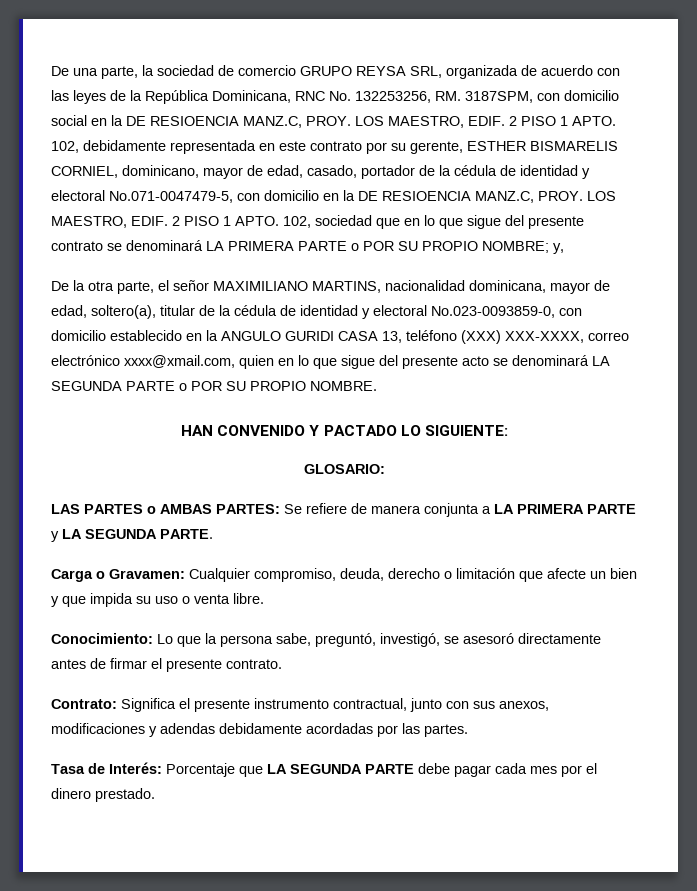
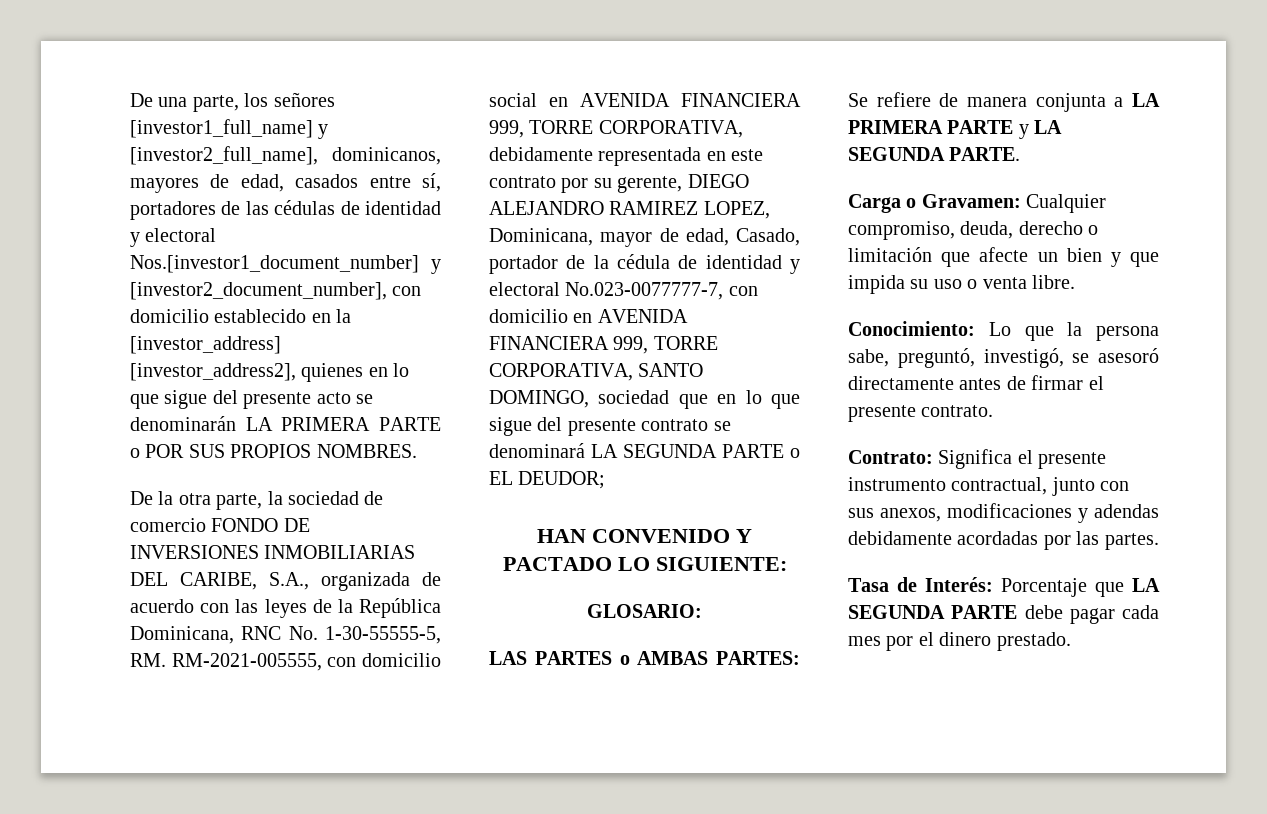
- De una parte, la sociedad de comercio GRUPO REYSA SRL, organizada de acuerdo con las leyes de la República Dominicana, RNC No. 132253256, RM. 3187SPM, con domicilio social en la DE RESIOENCIA MANZ.C, PROY. LOS MAESTRO, EDIF. 2 PISO 1 APTO. 102, debidamente representada en este contrato por su gerente, ESTHER BISMARELIS CORNIEL, dominicano, mayor de edad, casado, portador de la cédula de identidad y electoral No.071-0047479-5, con domicilio en la DE RESIOENCIA MANZ.C, PROY. LOS MAESTRO, EDIF. 2 PISO 1 APTO. 102, sociedad que en lo que sigue del presente contrato se denominará LA PRIMERA PARTE o POR SU PROPIO NOMBRE; y,
- De la otra parte, el señor MAXIMILIANO MARTINS, nacionalidad dominicana, mayor de edad, soltero(a), titular de la cédula de identidad y electoral No.023-0093859-0, con domicilio establecido en la ANGULO GURIDI CASA 13, teléfono (XXX) XXX-XXXX, correo electrónico xxxx@xmail.com, quien en lo que sigue del presente acto se denominará LA SEGUNDA PARTE o POR SU PROPIO NOMBRE.
+ De una parte, los señores [investor1_full_name] y [investor2_full_name], dominicanos, mayores de edad, casados entre sí, portadores de las cédulas de identidad y electoral Nos.[investor1_document_number] y [investor2_document_number], con domicilio establecido en la [investor_address] [investor_address2], quienes en lo que sigue del presente acto se denominarán LA PRIMERA PARTE o POR SUS PROPIOS NOMBRES.
+ De la otra parte, la sociedad de comercio FONDO DE INVERSIONES INMOBILIARIAS DEL CARIBE, S.A., organizada de acuerdo con las leyes de la República Dominicana, RNC No. 1-30-55555-5, RM. RM-2021-005555, con domicilio social en AVENIDA FINANCIERA 999, TORRE CORPORATIVA, debidamente representada en este contrato por su gerente, DIEGO ALEJANDRO RAMIREZ LOPEZ, Dominicana, mayor de edad, Casado, portador de la cédula de identidad y electoral No.023-0077777-7, con domicilio en AVENIDA FINANCIERA 999, TORRE CORPORATIVA, SANTO DOMINGO, sociedad que en lo que sigue del presente contrato se denominará LA SEGUNDA PARTE o EL DEUDOR;

